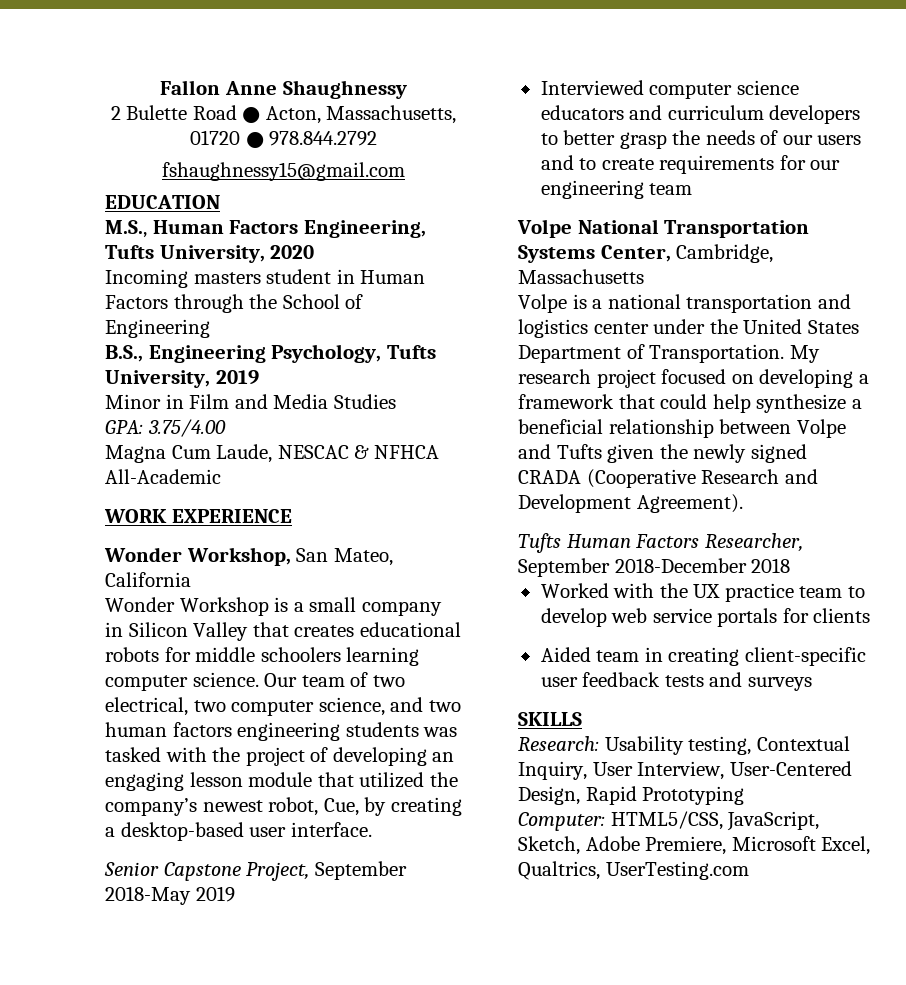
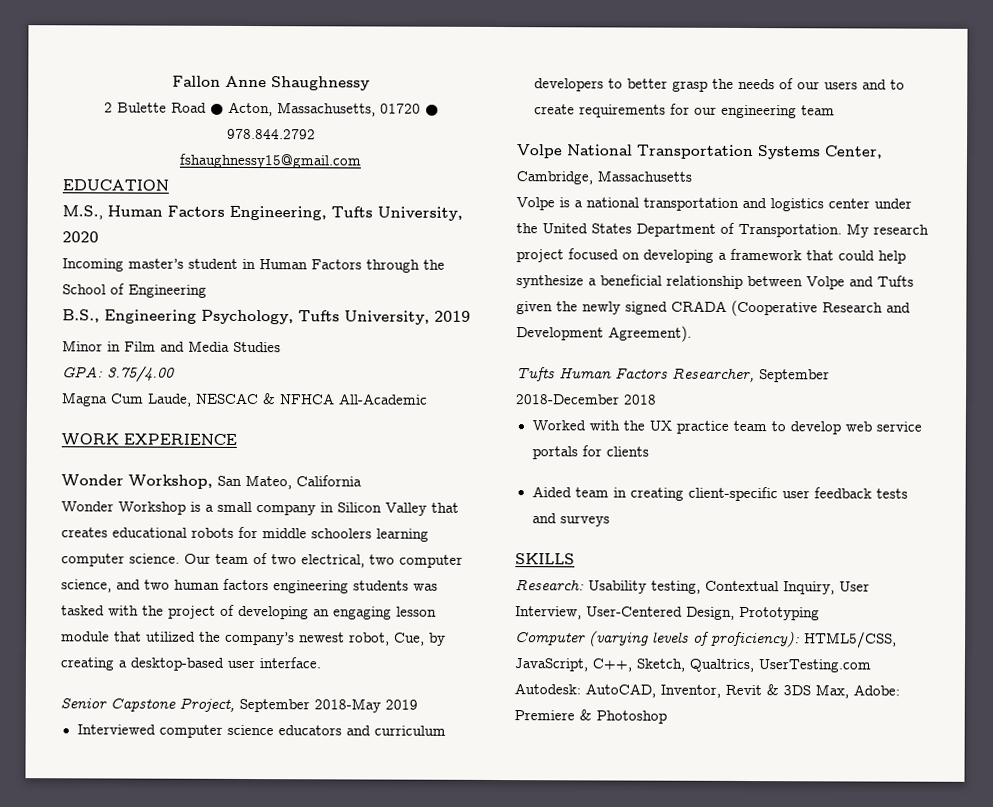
- Incoming masters student in Human Factors through the School of Engineering
+ Incoming master’s student in Human Factors through the School of Engineering
- Research: Usability testing, Contextual Inquiry, User Interview, User-Centered Design, Rapid Prototyping
+ Research: Usability testing, Contextual Inquiry, User Interview, User-Centered Design, Prototyping
- Computer: HTML5/CSS, JavaScript, Sketch, Adobe Premiere, Microsoft Excel, Qualtrics, UserTesting.com
+ Computer (varying levels of proficiency): HTML5/CSS, JavaScript, C++, Sketch, Qualtrics, UserTesting.com Autodesk: AutoCAD, Inventor, Revit & 3DS Max, Adobe: Premiere & Photoshop

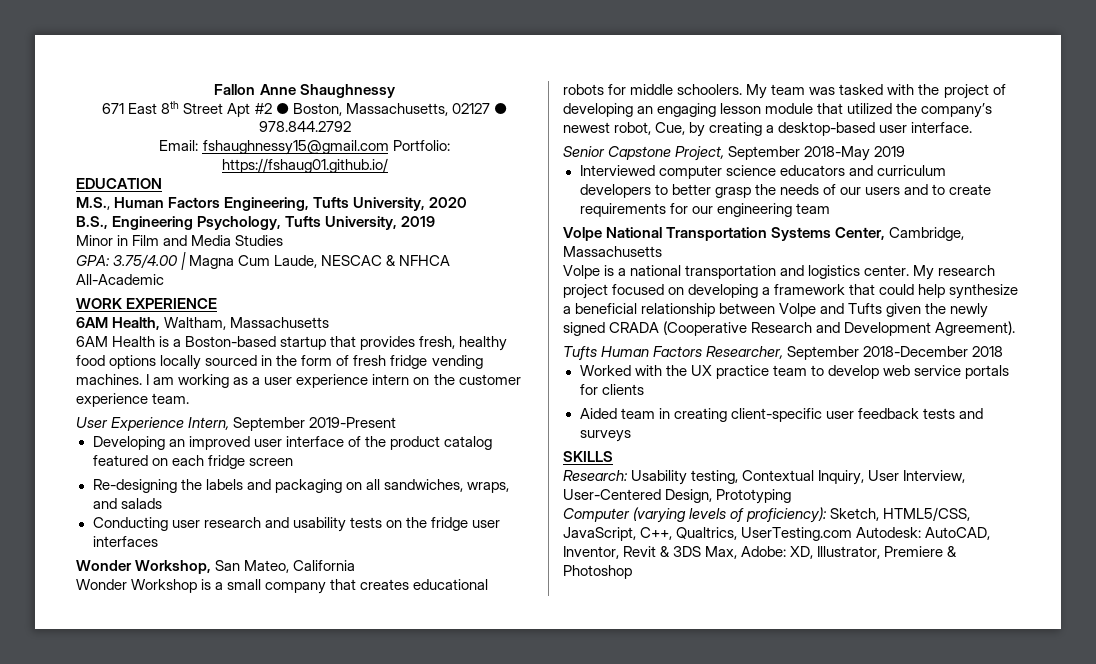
- 2 Bulette Road ● Acton, Massachusetts, 01720 ● 978.844.2792
+ 671 East 8th Street Apt #2 ● Boston, Massachusetts, 02127 ● 978.844.2792
- fshaughnessy15@gmail.com
+ Email: fshaughnessy15@gmail.com Portfolio: https://fshaug01.github.io/
- Incoming master’s student in Human Factors through the School of Engineering
- GPA: 3.75/4.00
- Magna Cum Laude, NESCAC & NFHCA All-Academic
+ GPA: 3.75/4.00 | Magna Cum Laude, NESCAC & NFHCA All-Academic
+ 6AM Health, Waltham, Massachusetts
+ 6AM Health is a Boston-based startup that provides fresh, healthy food options locally sourced in the form of fresh fridge vending machines. I am working as a user experience intern on the customer experience team.
+ User Experience Intern, September 2019-Present
+ Developing an improved user interface of the product catalog featured on each fridge screen
+ Re-designing the labels and packaging on all sandwiches, wraps, and salads
+ Conducting user research and usability tests on the fridge user interfaces
- Wonder Workshop is a small company in Silicon Valley that creates educational robots for middle schoolers learning computer science. Our team of two electrical, two computer science, and two human factors engineering students was tasked with the project of developing an engaging lesson module that utilized the company’s newest robot, Cue, by creating a desktop-based user interface.
+ Wonder Workshop is a small company that creates educational robots for middle schoolers. My team was tasked with the project of developing an engaging lesson module that utilized the company’s newest robot, Cue, by creating a desktop-based user interface.
- Volpe is a national transportation and logistics center under the United States Department of Transportation.
+ Volpe is a national transportation and logistics center.
- Computer (varying levels of proficiency): HTML5/CSS, JavaScript, C++, Sketch, Qualtrics, UserTesting.com Autodesk: AutoCAD, Inventor, Revit & 3DS Max, Adobe: Premiere & Photoshop
+ Computer (varying levels of proficiency): Sketch, HTML5/CSS, JavaScript, C++, Qualtrics, UserTesting.com Autodesk: AutoCAD, Inventor, Revit & 3DS Max, Adobe: XD, Illustrator, Premiere & Photoshop

